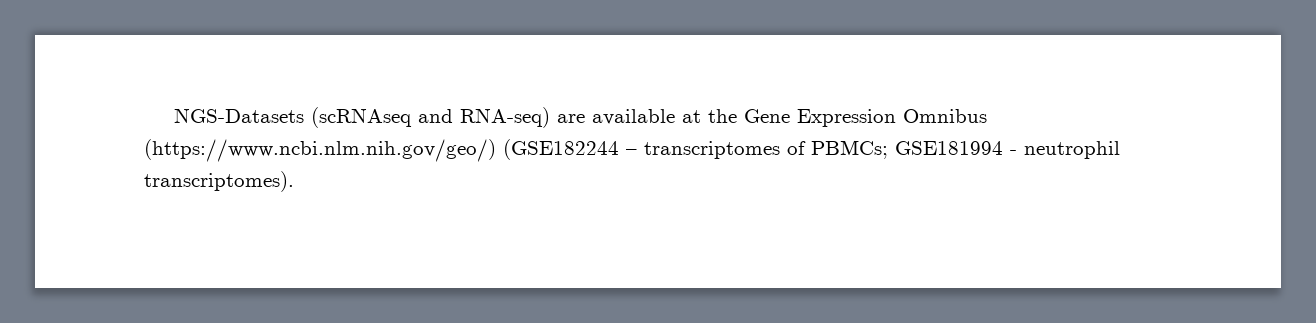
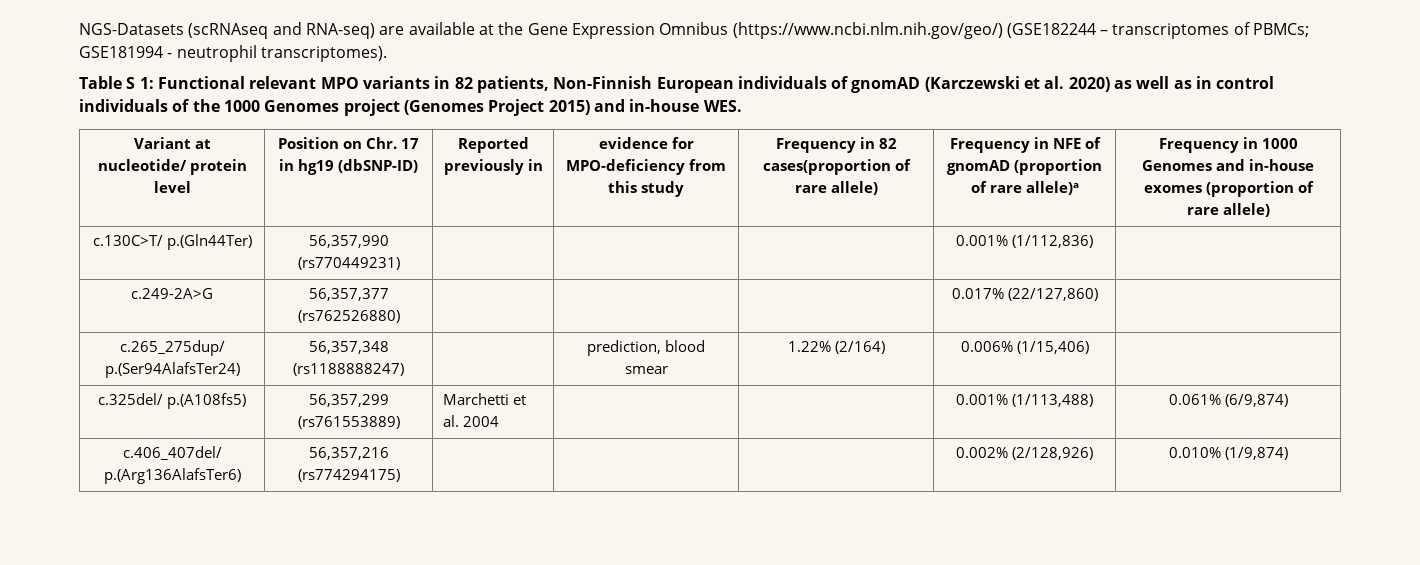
+ Table S 1: Functional relevant MPO variants in 82 patients, Non-Finnish European individuals of gnomAD (Karczewski et al. 2020) as well as in control individuals of the 1000 Genomes project (Genomes Project 2015) and in-house WES.
+ Variant at nucleotide/ protein level | Position on Chr. 17 in hg19 (dbSNP-ID) | Reported previously in | evidence for MPO-deficiency from this study | Frequency in 82 cases(proportion of rare allele) | Frequency in NFE of gnomAD (proportion of rare allele)a | Frequency in 1000 Genomes and in-house exomes (proportion of rare allele)
+ c.130C>T/ p.(Gln44Ter) | 56,357,990 (rs770449231) | | | | 0.001% (1/112,836) |
+ c.249-2A>G | 56,357,377 (rs762526880) | | | | 0.017% (22/127,860) |
+ c.265_275dup/ p.(Ser94AlafsTer24) | 56,357,348 (rs1188888247) | | prediction, blood smear | 1.22% (2/164) | 0.006% (1/15,406) |
+ c.325del/ p.(A108fs5) | 56,357,299 (rs761553889) | Marchetti et al. 2004 | | | 0.001% (1/113,488) | 0.061% (6/9,874)
+ c.406_407del/ p.(Arg136AlafsTer6) | 56,357,216 (rs774294175) | | | | 0.002% (2/128,926) | 0.010% (1/9,874)

